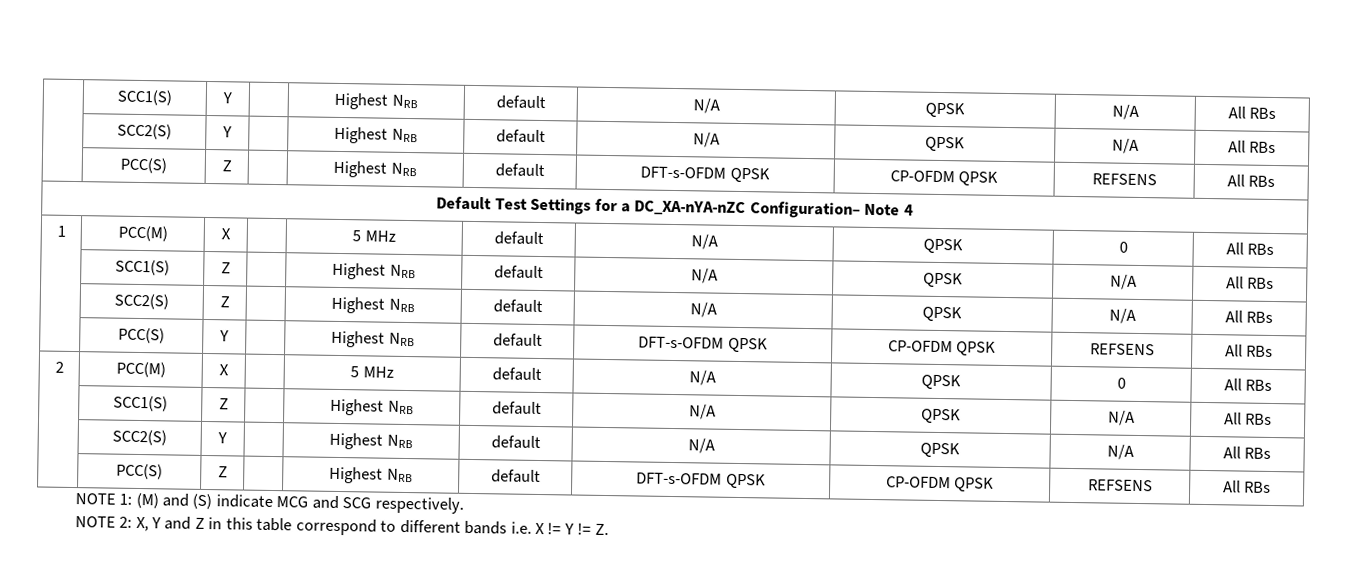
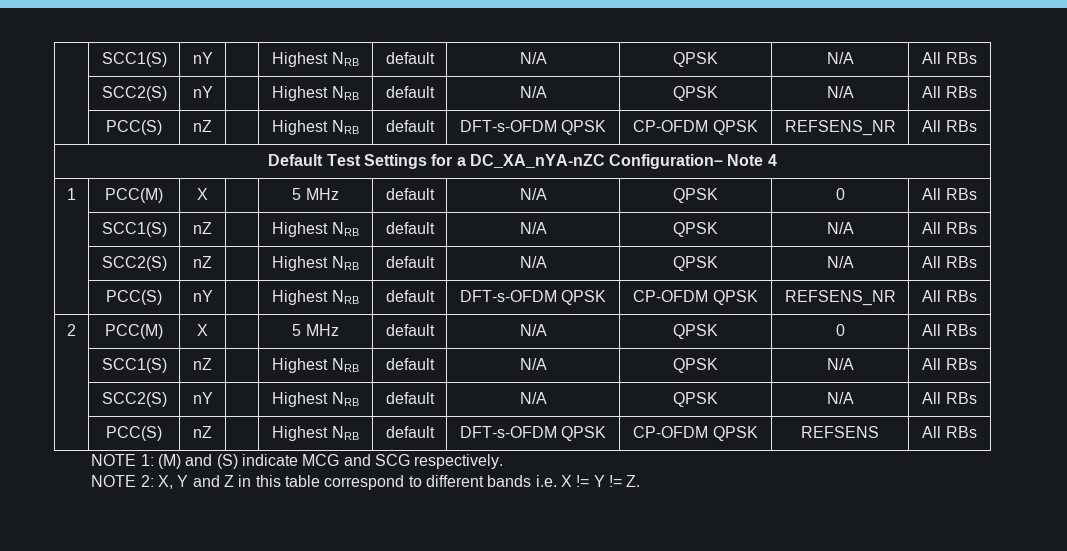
- | SCC1(S) | Y | | Highest NRB | default | N/A | QPSK | N/A | All RBs
- | SCC2(S) | Y | | Highest NRB | default | N/A | QPSK | N/A | All RBs
- | PCC(S) | Z | | Highest NRB | default | DFT-s-OFDM QPSK | CP-OFDM QPSK | REFSENS | All RBs
+ | SCC1(S) | nY | | Highest NRB | default | N/A | QPSK | N/A | All RBs
+ | SCC2(S) | nY | | Highest NRB | default | N/A | QPSK | N/A | All RBs
+ | PCC(S) | nZ | | Highest NRB | default | DFT-s-OFDM QPSK | CP-OFDM QPSK | REFSENS_NR | All RBs
- Default Test Settings for a DC_XA-nYA-nZC Configuration– Note 4
+ Default Test Settings for a DC_XA_nYA-nZC Configuration– Note 4
  1 | PCC(M) | X | | 5 MHz | default | N/A | QPSK | 0 | All RBs
- | SCC1(S) | Z | | Highest NRB | default | N/A | QPSK | N/A | All RBs
- | SCC2(S) | Z | | Highest NRB | default | N/A | QPSK | N/A | All RBs
- | PCC(S) | Y | | Highest NRB | default | DFT-s-OFDM QPSK | CP-OFDM QPSK | REFSENS | All RBs
+ | SCC1(S) | nZ | | Highest NRB | default | N/A | QPSK | N/A | All RBs
+ | SCC2(S) | nZ | | Highest NRB | default | N/A | QPSK | N/A | All RBs
+ | PCC(S) | nY | | Highest NRB | default | DFT-s-OFDM QPSK | CP-OFDM QPSK | REFSENS_NR | All RBs
  2 | PCC(M) | X | | 5 MHz | default | N/A | QPSK | 0 | All RBs
- | SCC1(S) | Z | | Highest NRB | default | N/A | QPSK | N/A | All RBs
- | SCC2(S) | Y | | Highest NRB | default | N/A | QPSK | N/A | All RBs
- | PCC(S) | Z | | Highest NRB | default | DFT-s-OFDM QPSK | CP-OFDM QPSK | REFSENS | All RBs
+ | SCC1(S) | nZ | | Highest NRB | default | N/A | QPSK | N/A | All RBs
+ | SCC2(S) | nY | | Highest NRB | default | N/A | QPSK | N/A | All RBs
+ | PCC(S) | nZ | | Highest NRB | default | DFT-s-OFDM QPSK | CP-OFDM QPSK | REFSENS | All RBs

